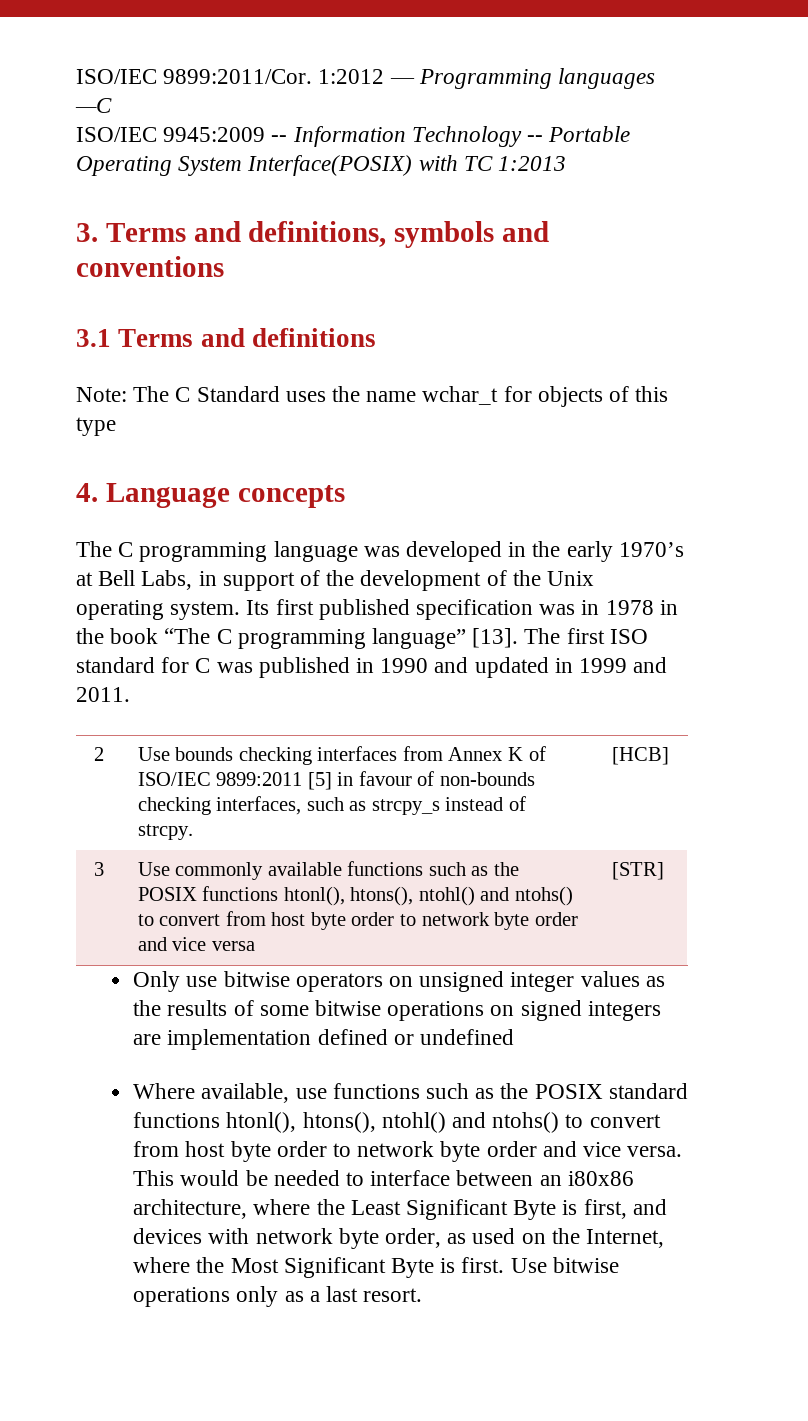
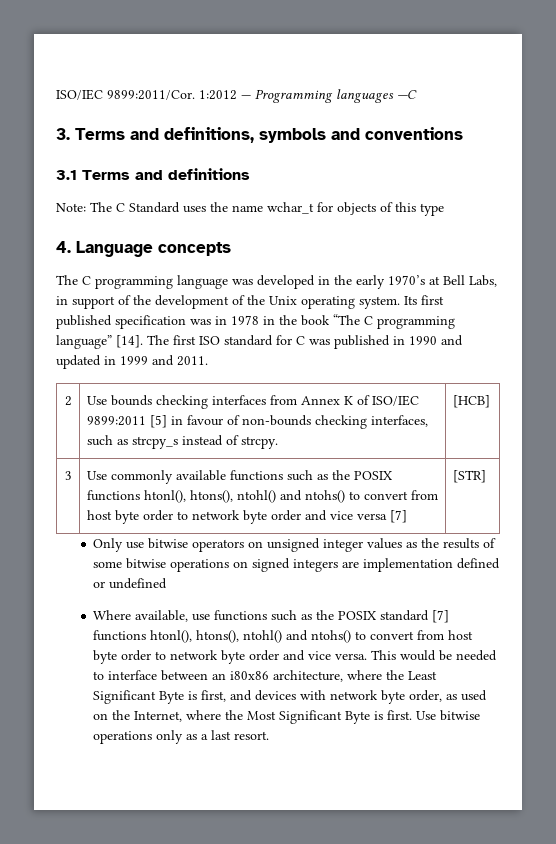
- ISO/IEC 9945:2009 -- Information Technology -- Portable Operating System Interface(POSIX) with TC 1:2013
- Its first published specification was in 1978 in the book “The C programming language” [13].
+ Its first published specification was in 1978 in the book “The C programming language” [14].
- 3 | Use commonly available functions such as the POSIX functions htonl(), htons(), ntohl() and ntohs() to convert from host byte order to network byte order and vice versa | [STR]
+ 3 | Use commonly available functions such as the POSIX functions htonl(), htons(), ntohl() and ntohs() to convert from host byte order to network byte order and vice versa [7] | [STR]
- Where available, use functions such as the POSIX standard functions htonl(), htons(), ntohl() and ntohs() to convert from host byte order to network byte order and vice versa.
+ Where available, use functions such as the POSIX standard [7] functions htonl(), htons(), ntohl() and ntohs() to convert from host byte order to network byte order and vice versa.

